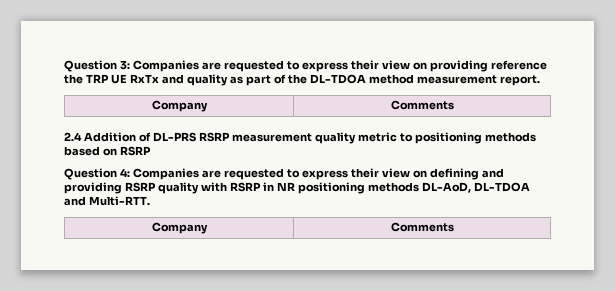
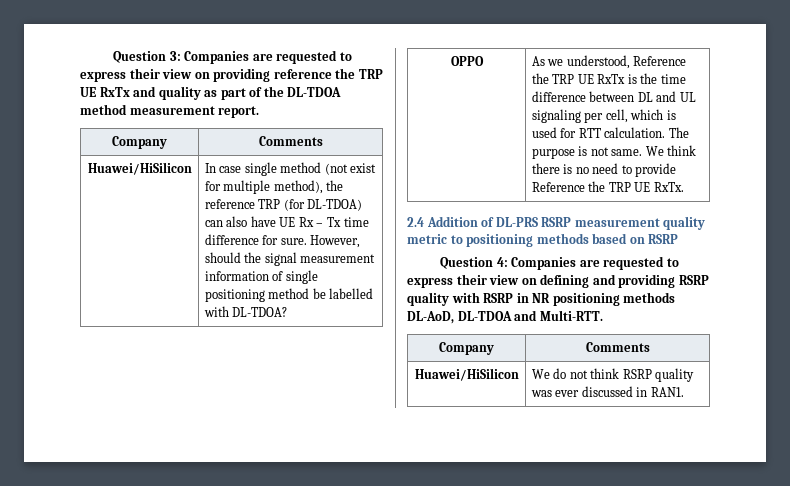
+ Huawei/HiSilicon | In case single method (not exist for multiple method), the reference TRP (for DL-TDOA) can also have UE Rx – Tx time difference for sure. However, should the signal measurement information of single positioning method be labelled with DL-TDOA?
+ OPPO | As we understood, Reference the TRP UE RxTx is the time difference between DL and UL signaling per cell, which is used for RTT calculation. The purpose is not same. We think there is no need to provide Reference the TRP UE RxTx.
+ Huawei/HiSilicon | We do not think RSRP quality was ever discussed in RAN1.

